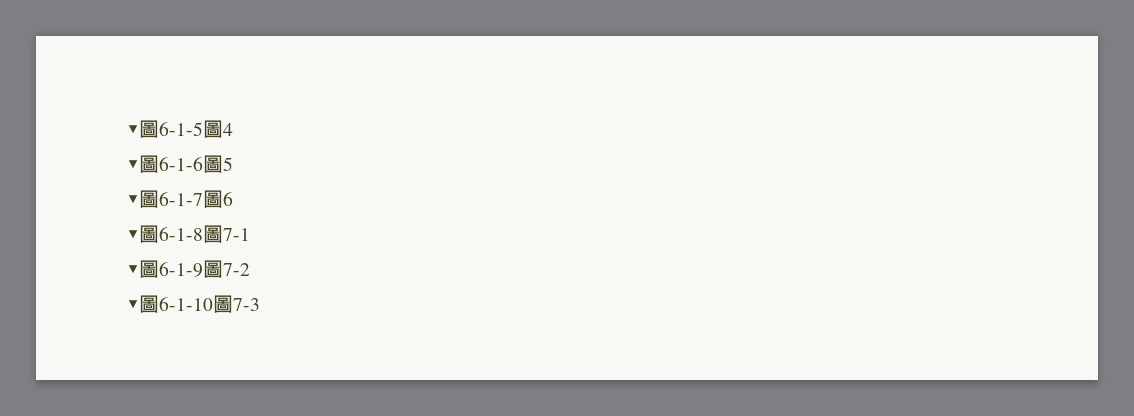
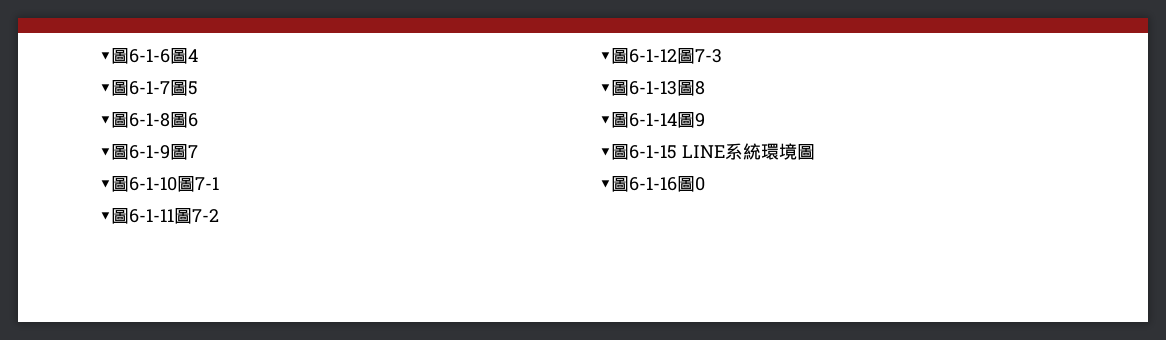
- ▼圖6-1-5圖4
+ ▼圖6-1-6圖4
- ▼圖6-1-6圖5
+ ▼圖6-1-7圖5
- ▼圖6-1-7圖6
+ ▼圖6-1-8圖6
- ▼圖6-1-8圖7-1
+ ▼圖6-1-9圖7
+ ▼圖6-1-10圖7-1
- ▼圖6-1-9圖7-2
+ ▼圖6-1-11圖7-2
- ▼圖6-1-10圖7-3
+ ▼圖6-1-12圖7-3
+ ▼圖6-1-13圖8
+ ▼圖6-1-14圖9
+ ▼圖6-1-15 LINE系統環境圖
+ ▼圖6-1-16圖0

